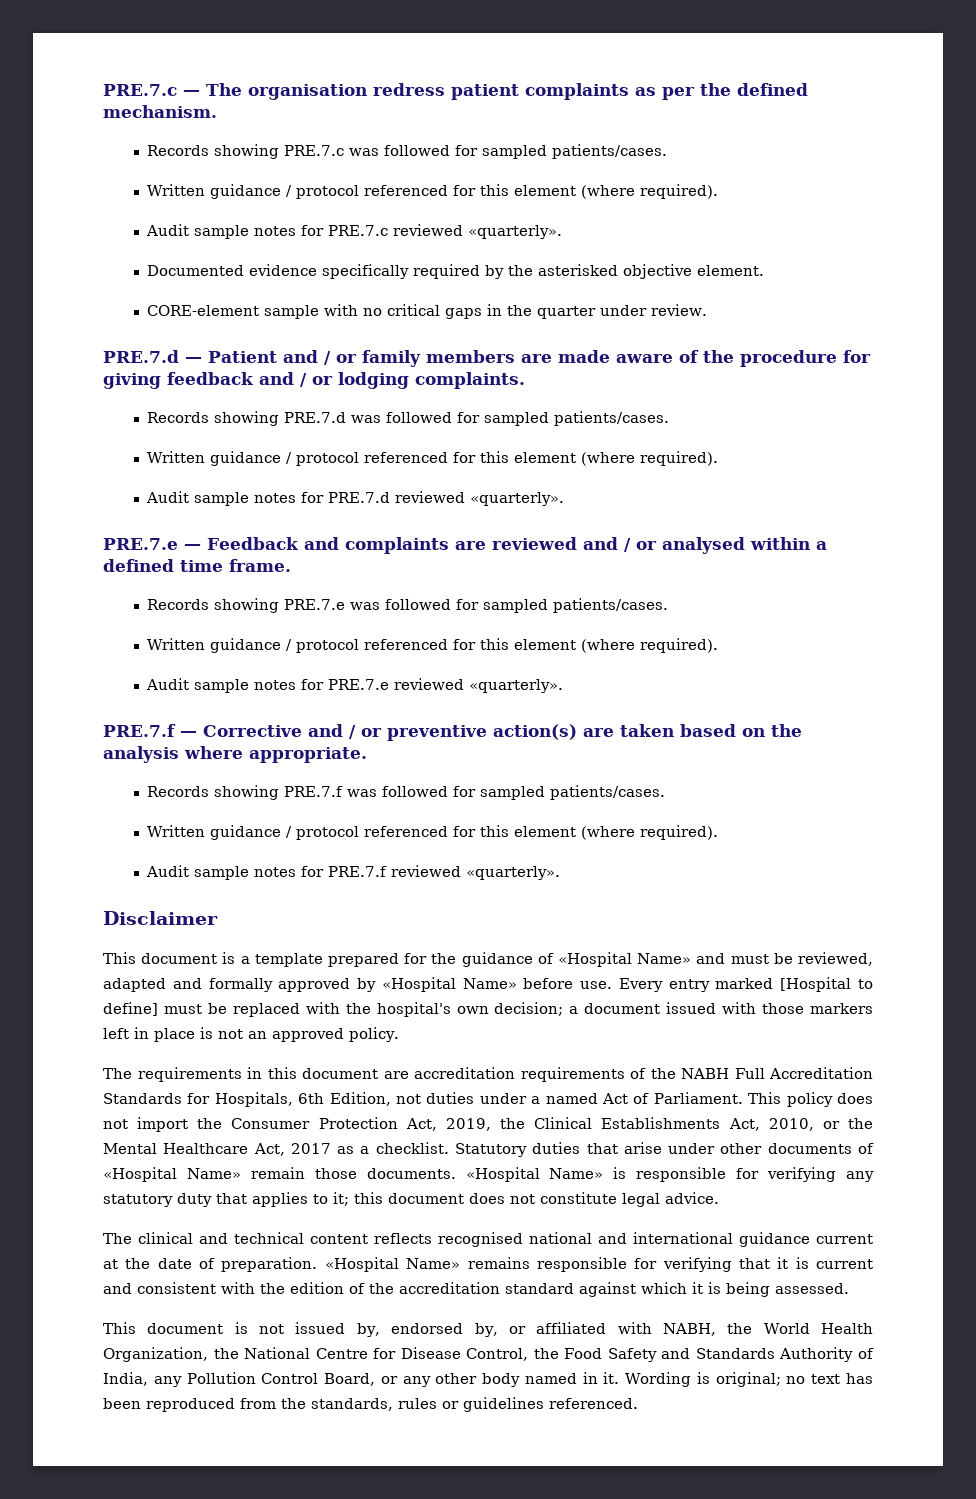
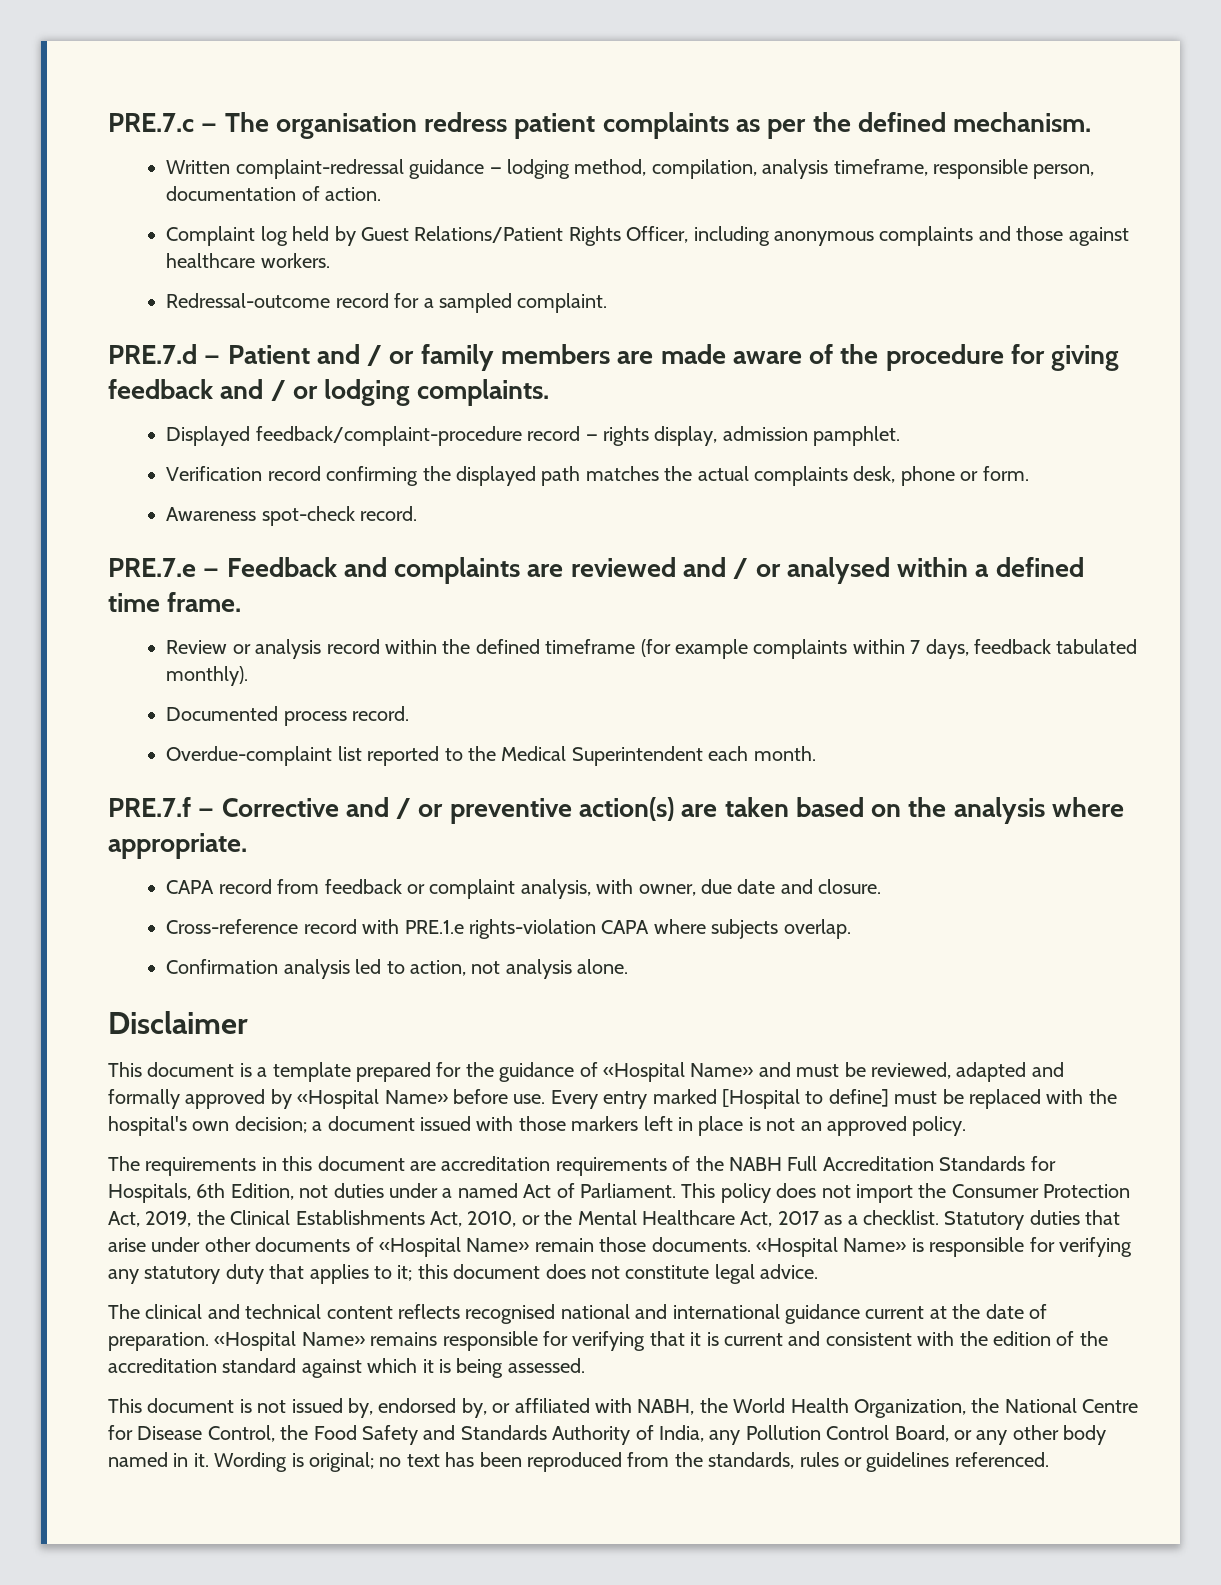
- Records showing PRE.7.c was followed for sampled patients/cases.
- Written guidance / protocol referenced for this element (where required).
- Audit sample notes for PRE.7.c reviewed «quarterly».
- Documented evidence specifically required by the asterisked objective element.
- CORE-element sample with no critical gaps in the quarter under review.
+ Written complaint-redressal guidance — lodging method, compilation, analysis timeframe, responsible person, documentation of action.
+ Complaint log held by Guest Relations/Patient Rights Officer, including anonymous complaints and those against healthcare workers.
+ Redressal-outcome record for a sampled complaint.
- Records showing PRE.7.d was followed for sampled patients/cases.
- Written guidance / protocol referenced for this element (where required).
- Audit sample notes for PRE.7.d reviewed «quarterly».
+ Displayed feedback/complaint-procedure record — rights display, admission pamphlet.
+ Verification record confirming the displayed path matches the actual complaints desk, phone or form.
+ Awareness spot-check record.
- Records showing PRE.7.e was followed for sampled patients/cases.
- Written guidance / protocol referenced for this element (where required).
- Audit sample notes for PRE.7.e reviewed «quarterly».
+ Review or analysis record within the defined timeframe (for example complaints within 7 days, feedback tabulated monthly).
+ Documented process record.
+ Overdue-complaint list reported to the Medical Superintendent each month.
- Records showing PRE.7.f was followed for sampled patients/cases.
- Written guidance / protocol referenced for this element (where required).
- Audit sample notes for PRE.7.f reviewed «quarterly».
+ CAPA record from feedback or complaint analysis, with owner, due date and closure.
+ Cross-reference record with PRE.1.e rights-violation CAPA where subjects overlap.
+ Confirmation analysis led to action, not analysis alone.

